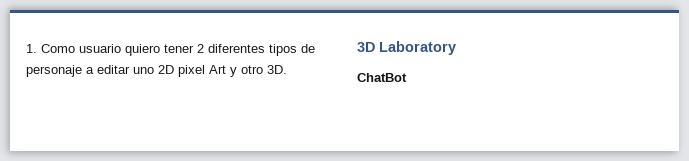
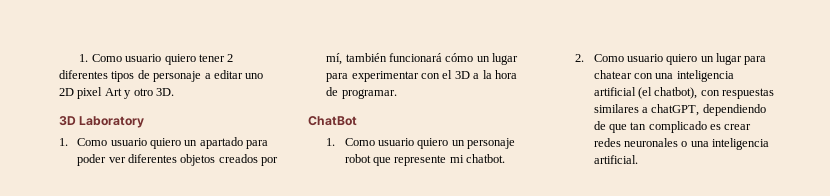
+ 1. Como usuario quiero un apartado para poder ver diferentes objetos creados por mí, también funcionará cómo un lugar para experimentar con el 3D a la hora de programar.
  ChatBot
+ 1. Como usuario quiero un personaje robot que represente mi chatbot.
+ 2. Como usuario quiero un lugar para chatear con una inteligencia artificial (el chatbot), con respuestas similares a chatGPT, dependiendo de que tan complicado es crear redes neuronales o una inteligencia artificial.

